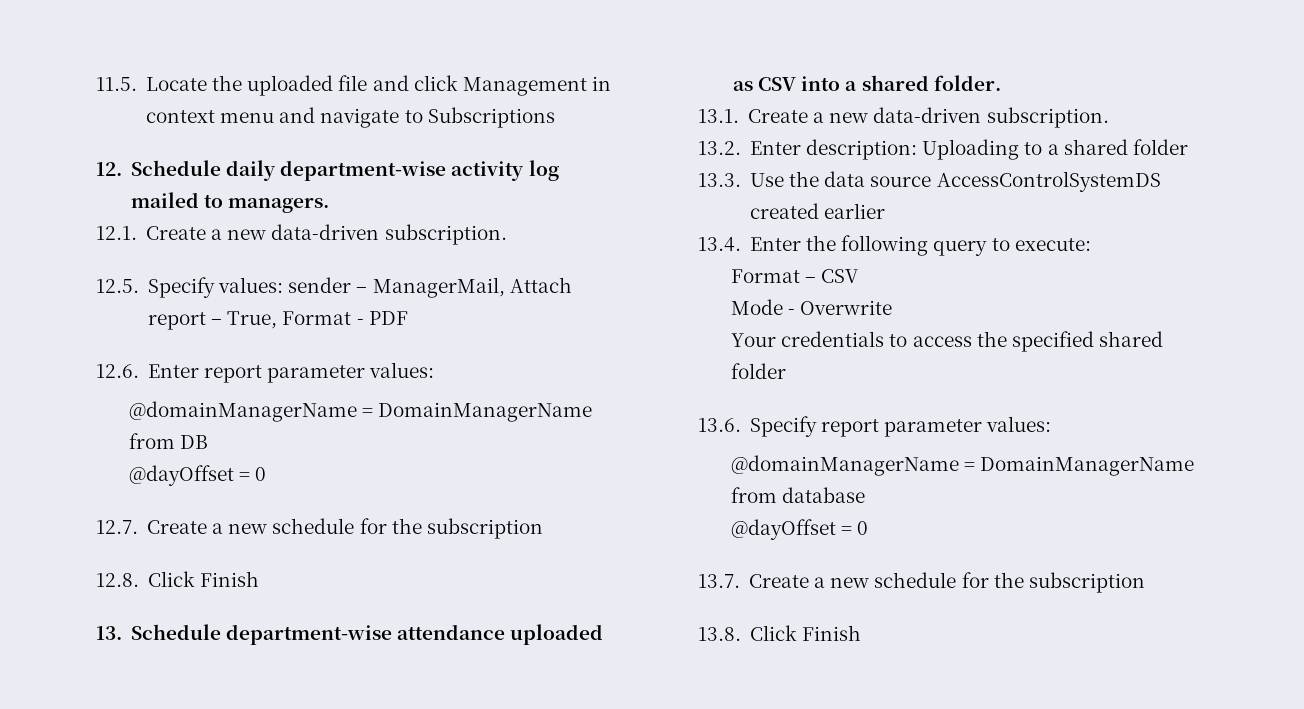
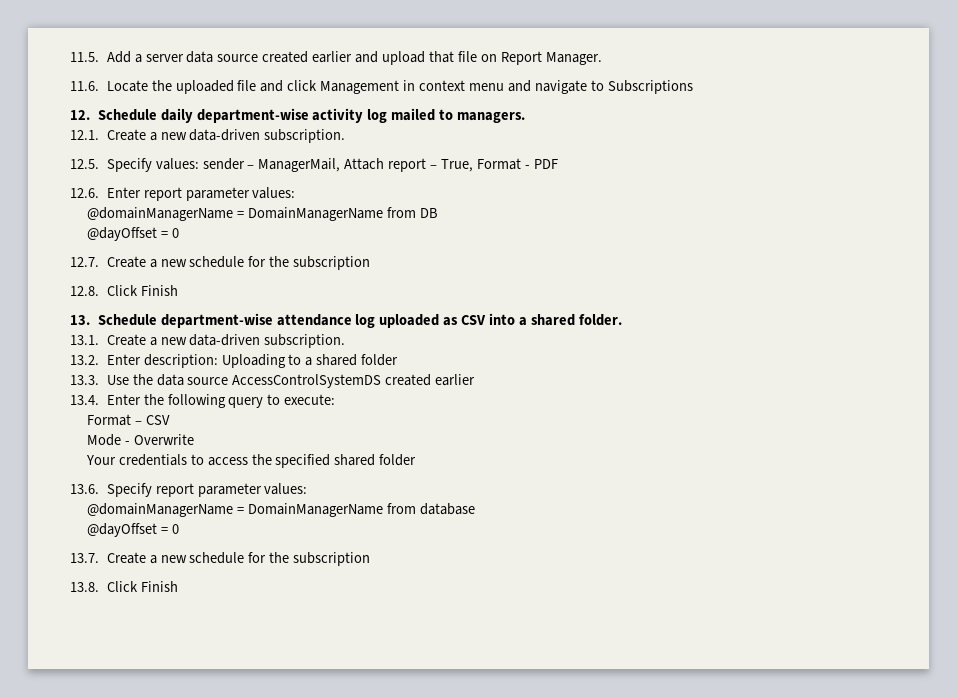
- 11.5. Locate the uploaded file and click Management in context menu and navigate to Subscriptions
+ 11.5. Add a server data source created earlier and upload that file on Report Manager.
+ 11.6. Locate the uploaded file and click Management in context menu and navigate to Subscriptions
- 13. Schedule department-wise attendance uploaded as CSV into a shared folder.
+ 13. Schedule department-wise attendance log uploaded as CSV into a shared folder.

